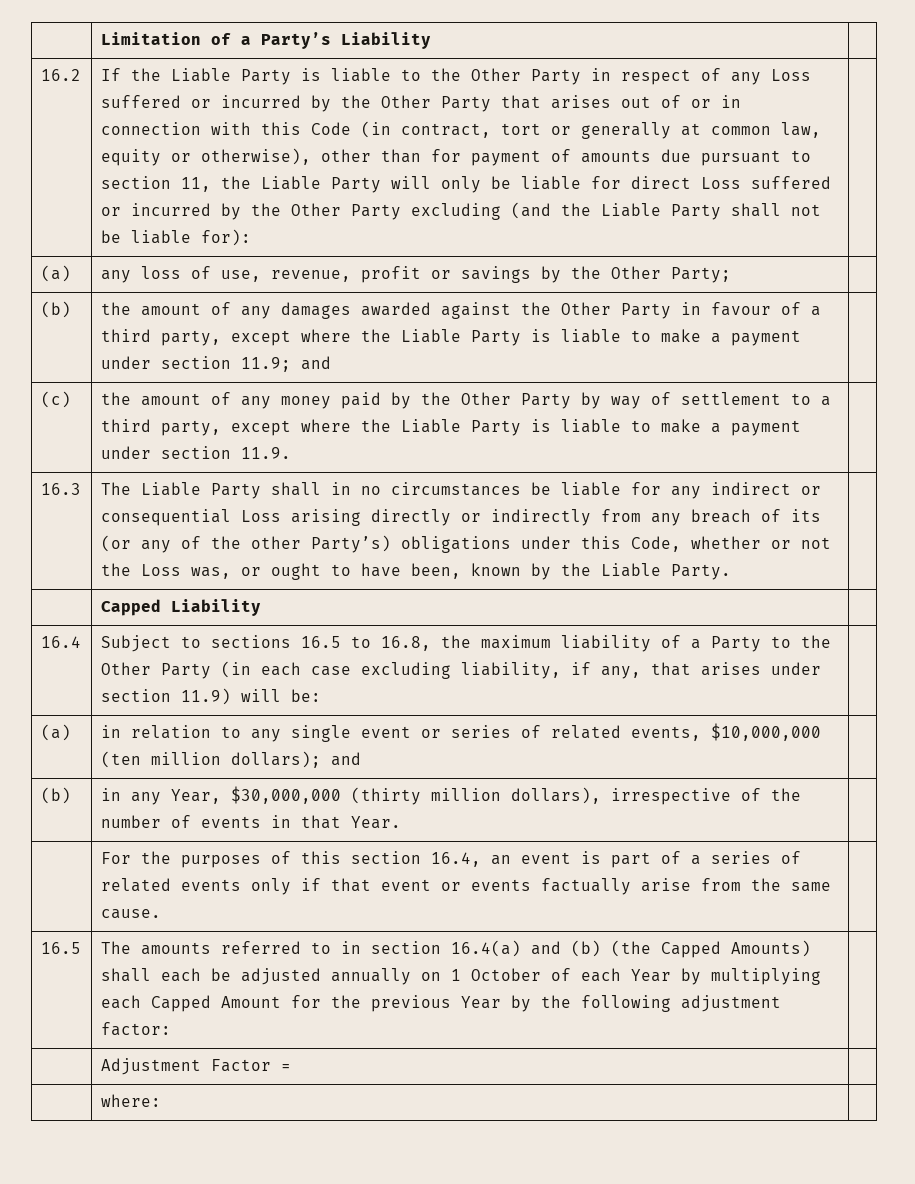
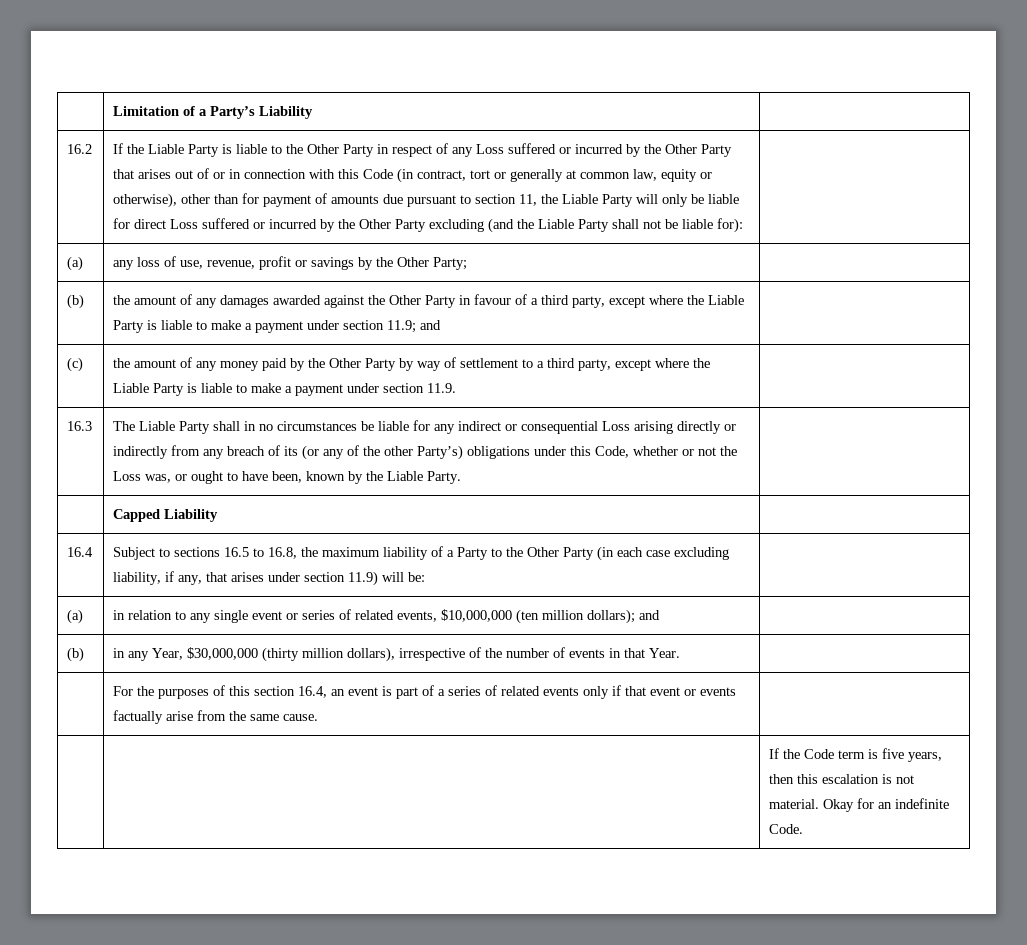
- 16.5 | The amounts referred to in section 16.4(a) and (b) (the Capped Amounts) shall each be adjusted annually on 1 October of each Year by multiplying each Capped Amount for the previous Year by the following adjustment factor: |
- | Adjustment Factor = |
- | where: |
+ | | If the Code term is five years, then this escalation is not material. Okay for an indefinite Code.

